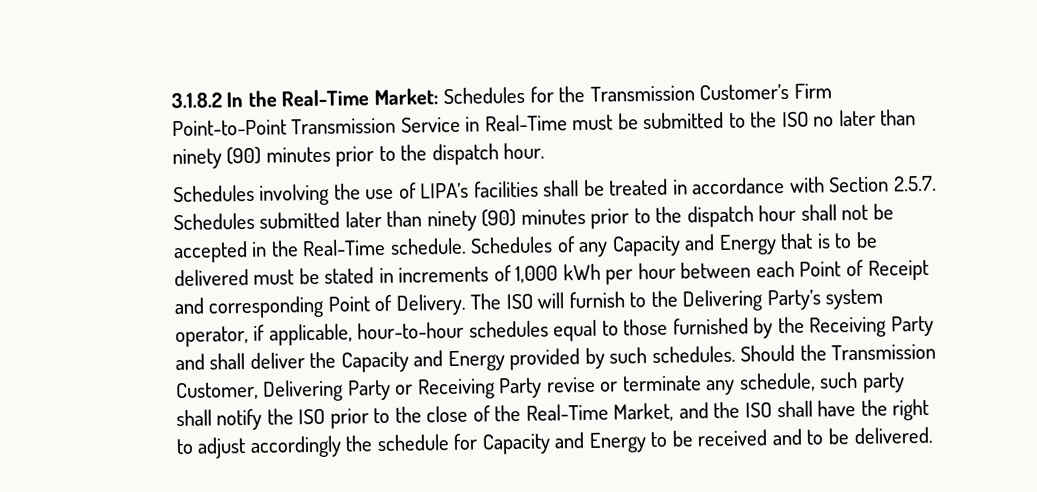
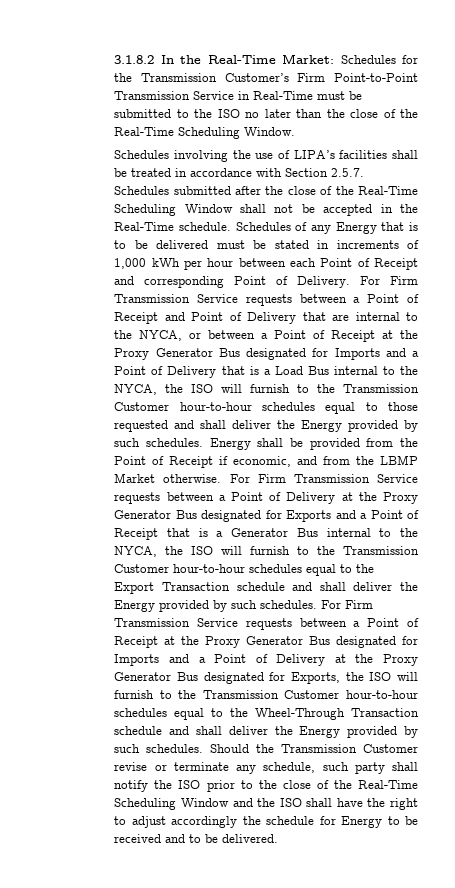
- 3.1.8.2 In the Real-Time Market: Schedules for the Transmission Customer’s Firm Point-to-Point Transmission Service in Real-Time must be submitted to the ISO no later than ninety (90) minutes prior to the dispatch hour.
+ 3.1.8.2 In the Real-Time Market: Schedules for the Transmission Customer’s Firm Point-to-Point Transmission Service in Real-Time must be submitted to the ISO no later than the close of the Real-Time Scheduling Window.
- Schedules involving the use of LIPA’s facilities shall be treated in accordance with Section 2.5.7. Schedules submitted later than ninety (90) minutes prior to the dispatch hour shall not be accepted in the Real-Time schedule.
+ Schedules involving the use of LIPA’s facilities shall be treated in accordance with Section 2.5.7. Schedules submitted after the close of the Real-Time Scheduling Window shall not be accepted in the Real-Time schedule.
- Schedules of any Capacity and Energy that is to be delivered must be stated in increments of 1,000 kWh per hour between each Point of Receipt and corresponding Point of Delivery.
+ Schedules of any Energy that is to be delivered must be stated in increments of 1,000 kWh per hour between each Point of Receipt and corresponding Point of Delivery.
- The ISO will furnish to the Delivering Party’s system operator, if applicable, hour-to-hour schedules equal to those furnished by the Receiving Party and shall deliver the Capacity and Energy provided by such schedules.
+ For Firm Transmission Service requests between a Point of Receipt and Point of Delivery that are internal to the NYCA, or between a Point of Receipt at the Proxy Generator Bus designated for Imports and a Point of Delivery that is a Load Bus internal to the NYCA, the ISO will furnish to the Transmission Customer hour-to-hour schedules equal to those requested and shall deliver the Energy provided by such schedules. Energy shall be provided from the Point of Receipt if economic, and from the LBMP Market otherwise. For Firm Transmission Service requests between a Point of Delivery at the Proxy Generator Bus designated for Exports and a Point of Receipt that is a Generator Bus internal to the NYCA, the ISO will furnish to the Transmission Customer hour-to-hour schedules equal to the Export Transaction schedule and shall deliver the Energy provided by such schedules. For Firm Transmission Service requests between a Point of Receipt at the Proxy Generator Bus designated for Imports and a Point of Delivery at the Proxy Generator Bus designated for Exports, the ISO will furnish to the Transmission Customer hour-to-hour schedules equal to the Wheel-Through Transaction schedule and shall deliver the Energy provided by such schedules.
- Should the Transmission Customer, Delivering Party or Receiving Party revise or terminate any schedule, such party shall notify the ISO prior to the close of the Real-Time Market, and the ISO shall have the right to adjust accordingly the schedule for Capacity and Energy to be received and to be delivered.
+ Should the Transmission Customer revise or terminate any schedule, such party shall notify the ISO prior to the close of the Real-Time Scheduling Window and the ISO shall have the right to adjust accordingly the schedule for Energy to be received and to be delivered.

